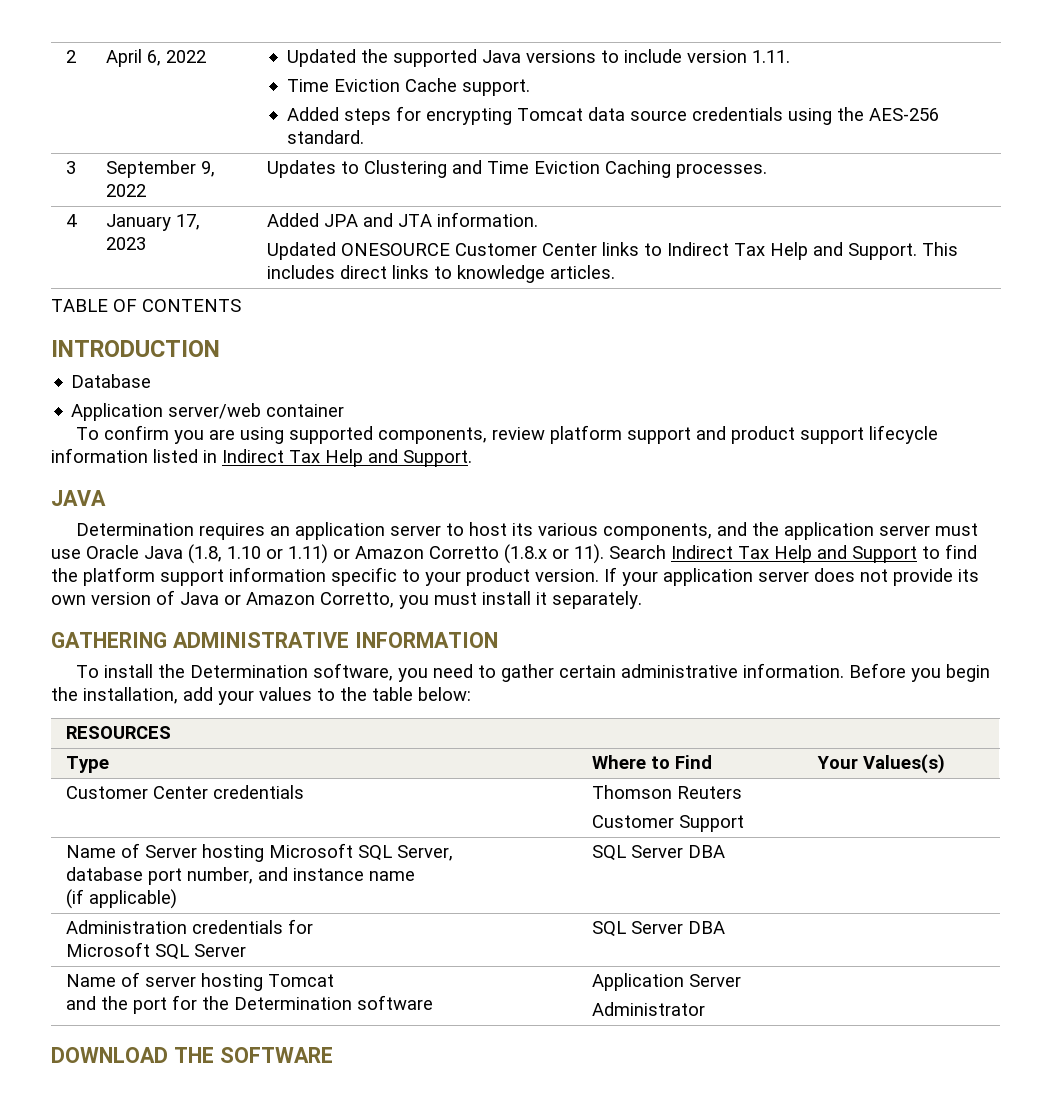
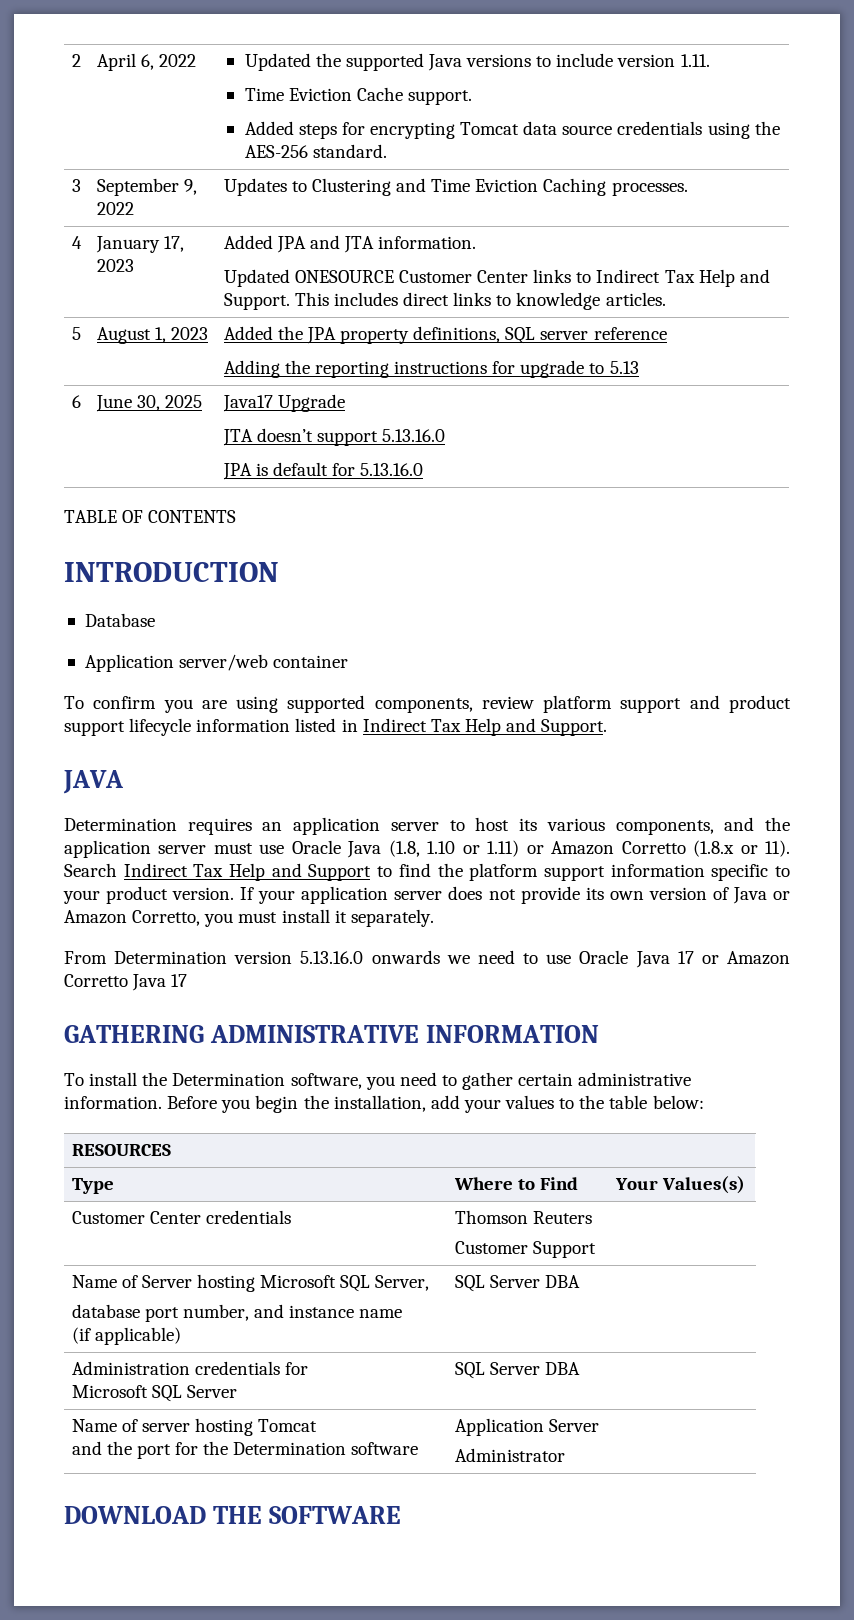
+ 5 | August 1, 2023 | Added the JPA property definitions, SQL server reference
+ Adding the reporting instructions for upgrade to 5.13
+ 6 | June 30, 2025 | Java17 Upgrade
+ JTA doesn’t support 5.13.16.0
+ JPA is default for 5.13.16.0
+ From Determination version 5.13.16.0 onwards we need to use Oracle Java 17 or Amazon Corretto Java 17

